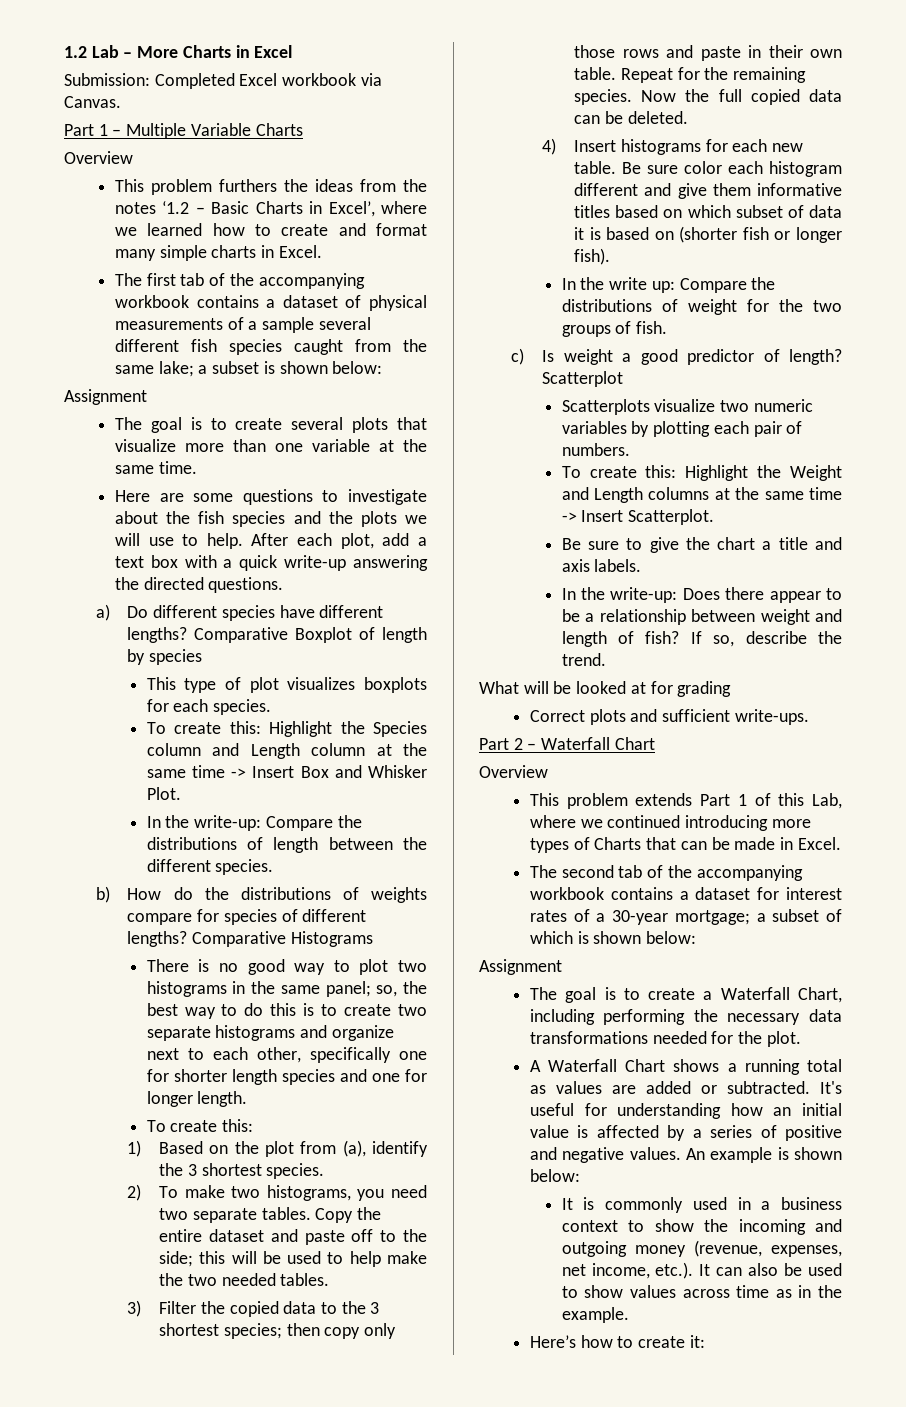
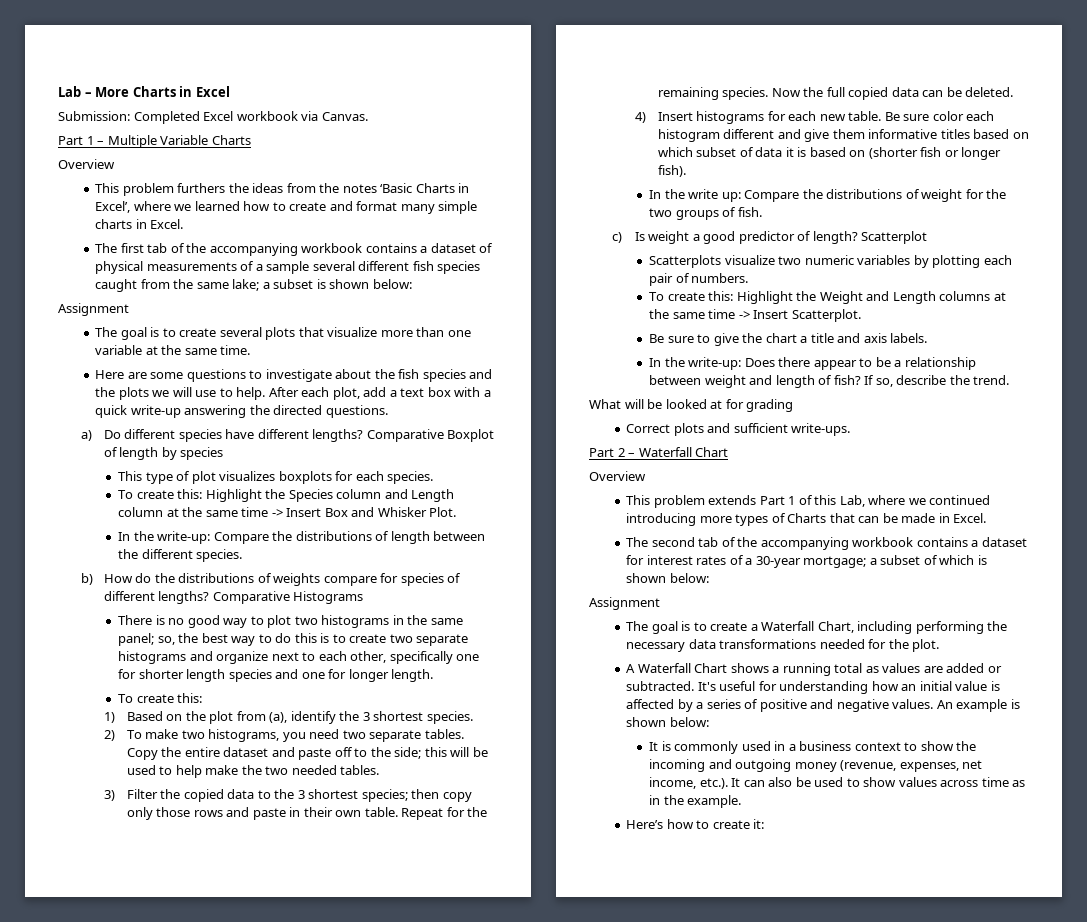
- 1.2 Lab – More Charts in Excel
+ Lab – More Charts in Excel
- This problem furthers the ideas from the notes ‘1.2 – Basic Charts in Excel’, where we learned how to create and format many simple charts in Excel.
+ This problem furthers the ideas from the notes ‘Basic Charts in Excel’, where we learned how to create and format many simple charts in Excel.

